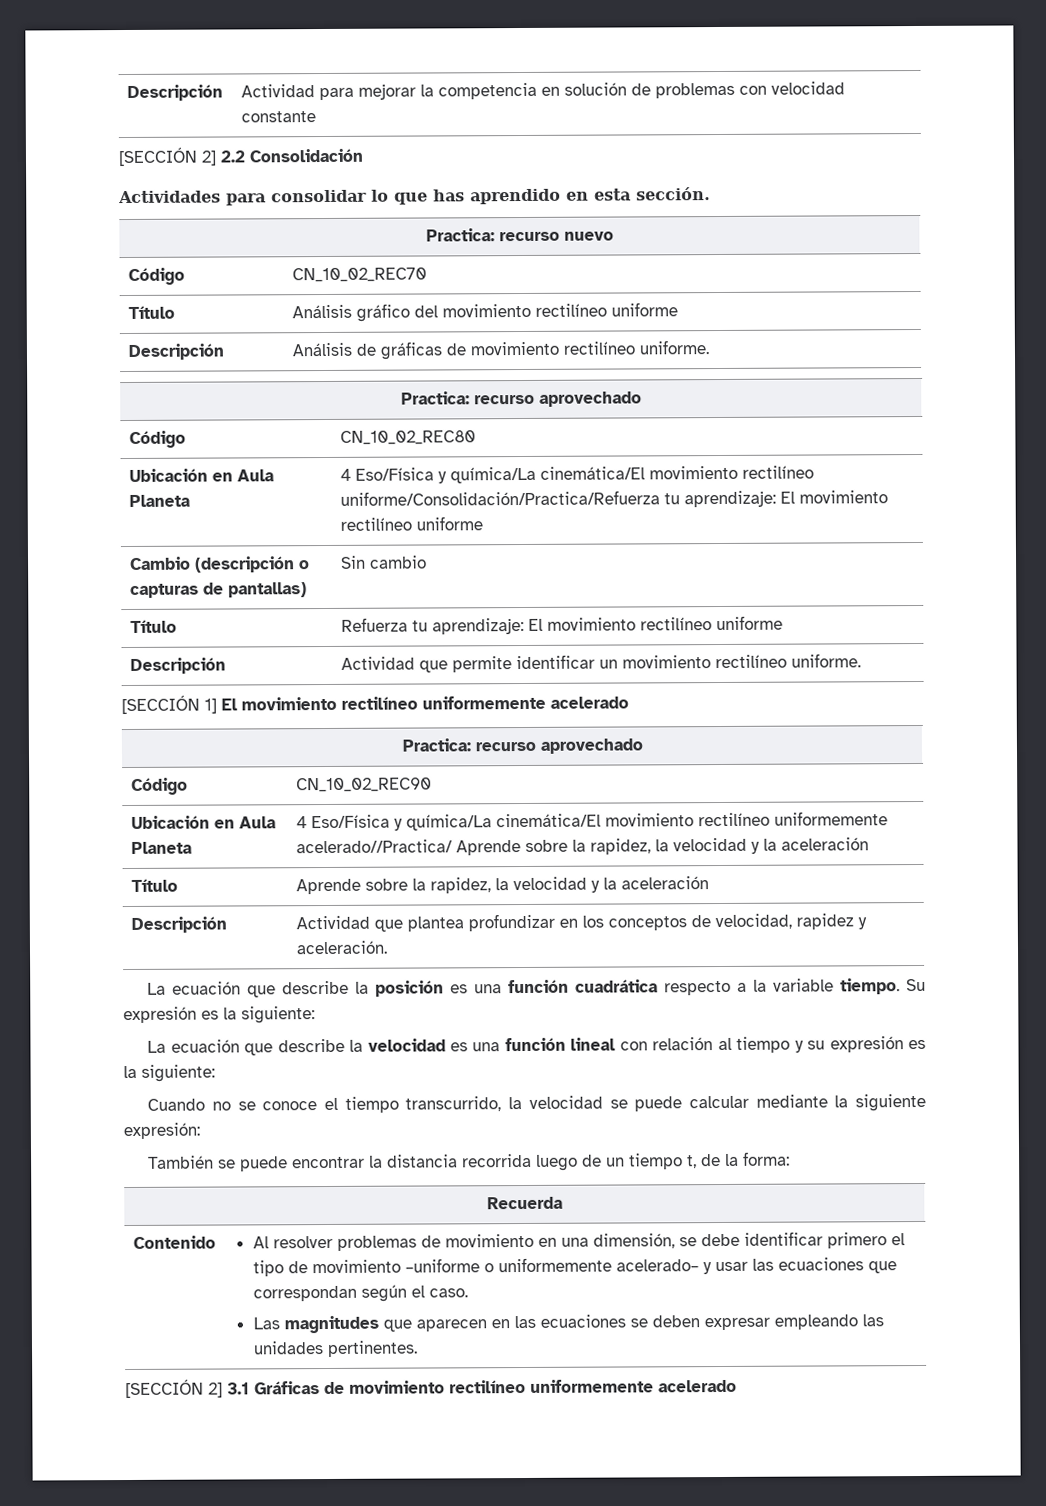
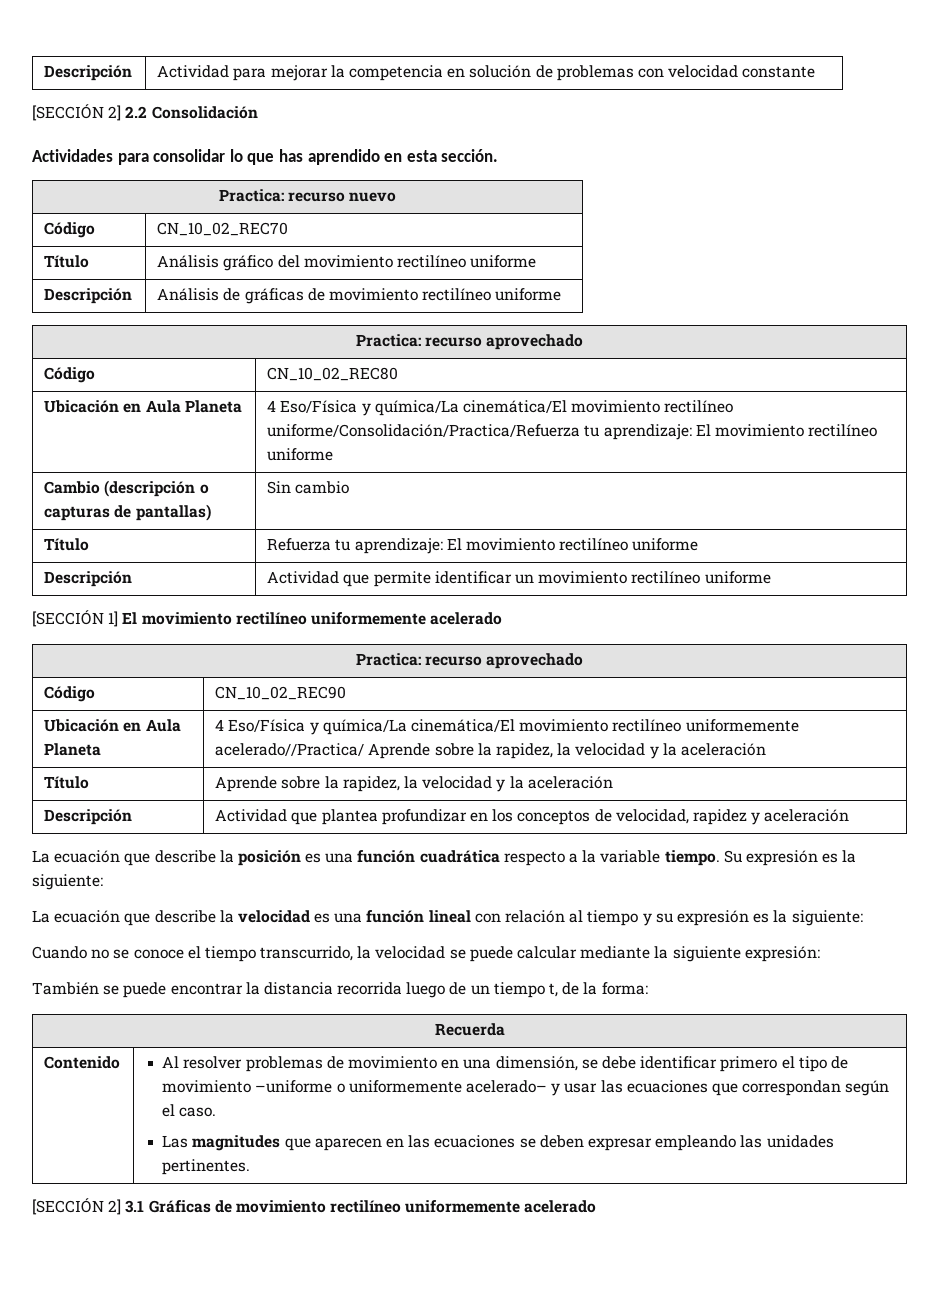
- Descripción | Análisis de gráficas de movimiento rectilíneo uniforme.
+ Descripción | Análisis de gráficas de movimiento rectilíneo uniforme
- Descripción | Actividad que permite identificar un movimiento rectilíneo uniforme.
+ Descripción | Actividad que permite identificar un movimiento rectilíneo uniforme
- Descripción | Actividad que plantea profundizar en los conceptos de velocidad, rapidez y aceleración.
+ Descripción | Actividad que plantea profundizar en los conceptos de velocidad, rapidez y aceleración

